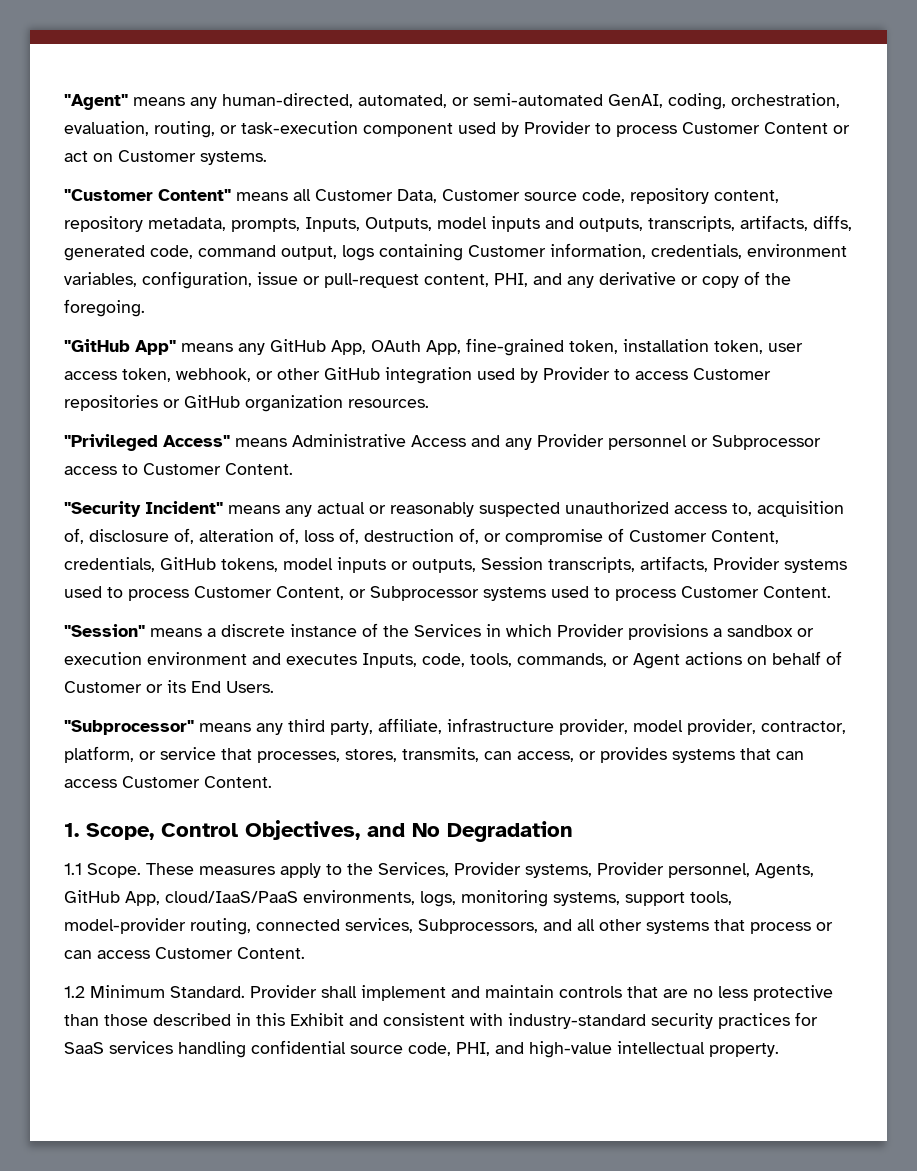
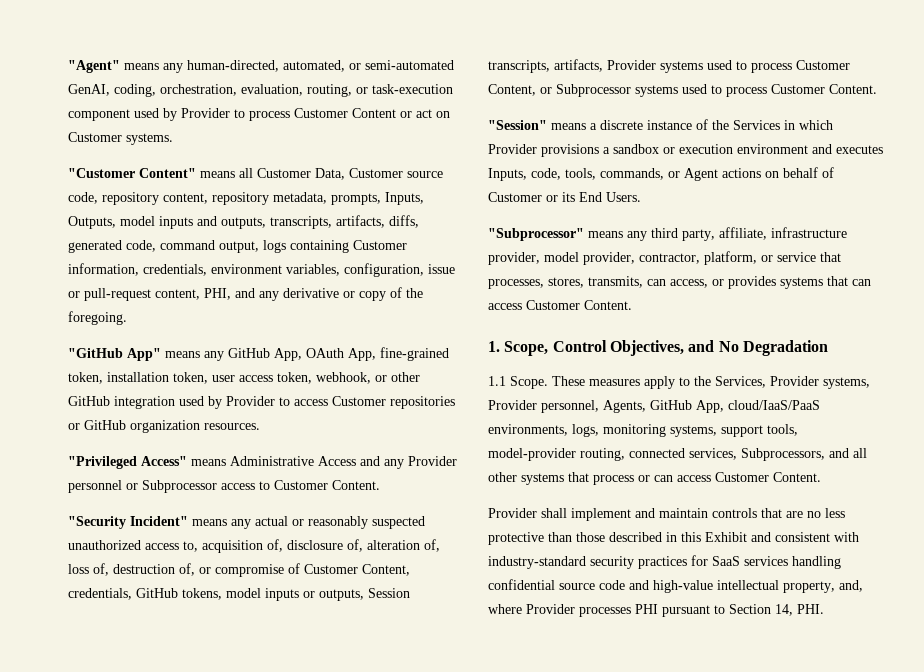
- 1.2 Minimum Standard. Provider shall implement and maintain controls that are no less protective than those described in this Exhibit and consistent with industry-standard security practices for SaaS services handling confidential source code, PHI, and high-value intellectual property.
+ Provider shall implement and maintain controls that are no less protective than those described in this Exhibit and consistent with industry-standard security practices for SaaS services handling confidential source code and high-value intellectual property, and, where Provider processes PHI pursuant to Section 14, PHI.

